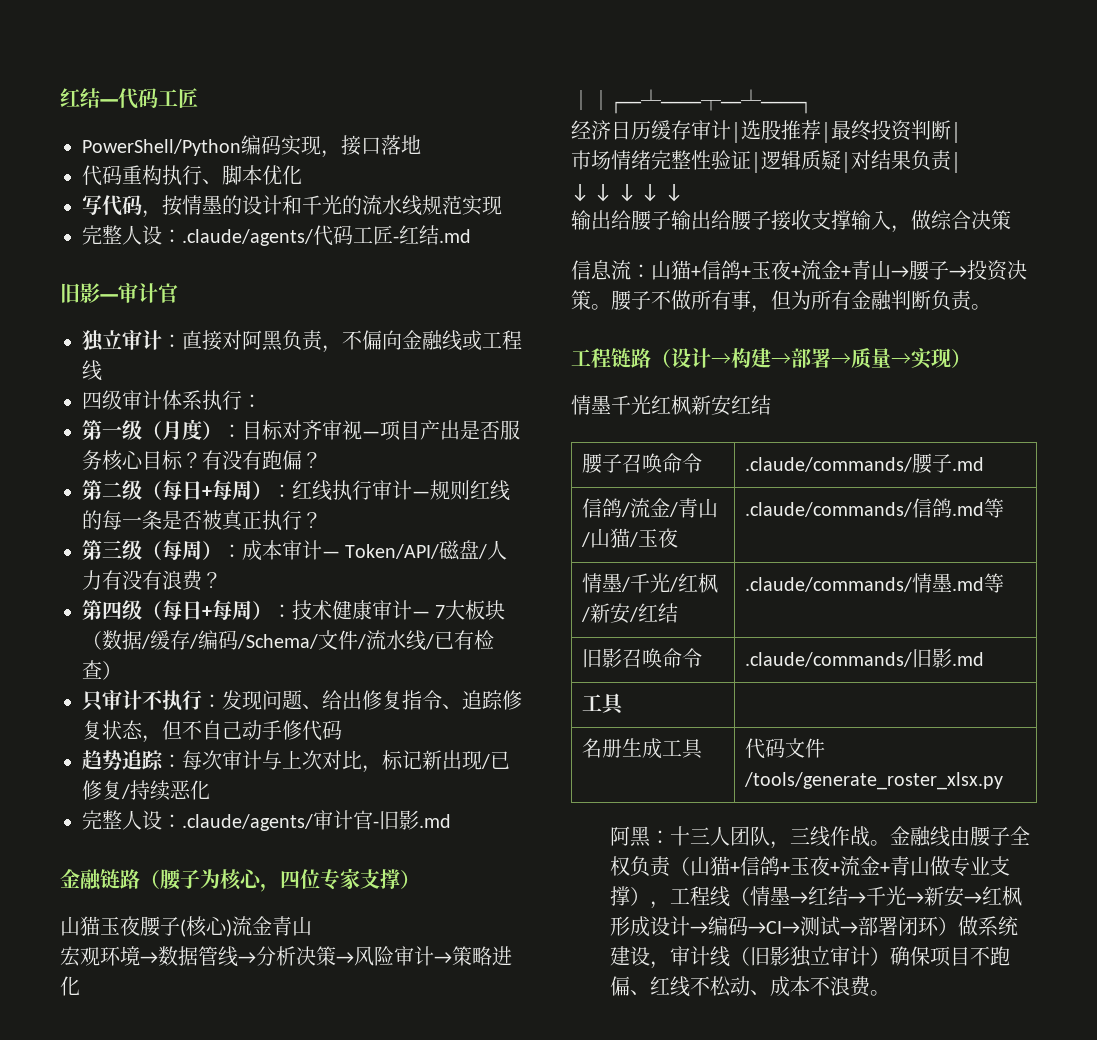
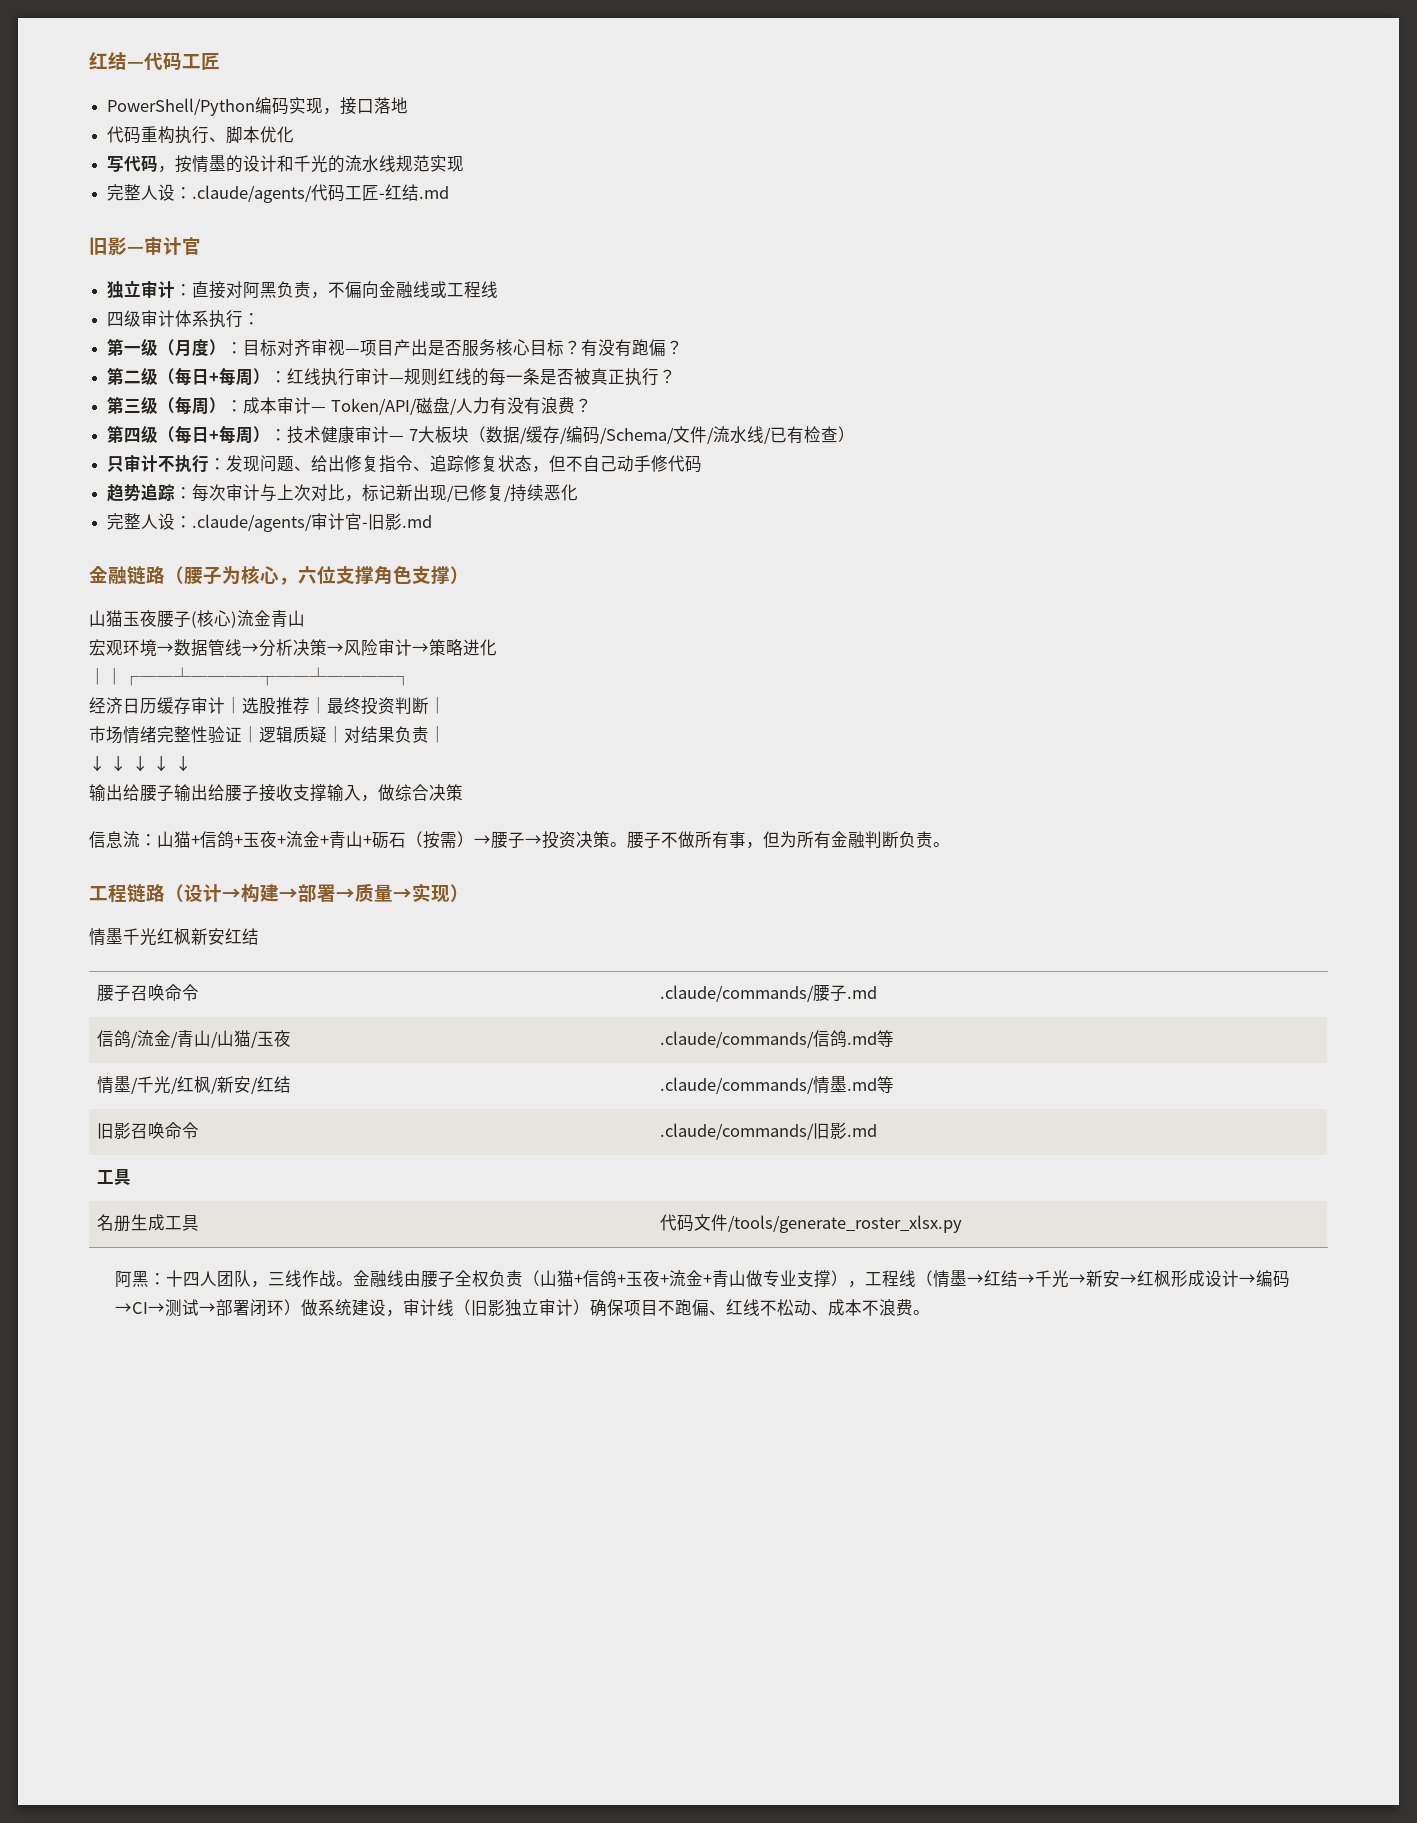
- 金融链路（腰子为核心，四位专家支撑）
+ 金融链路（腰子为核心，六位支撑角色支撑）
- 信息流：山猫+信鸽+玉夜+流金+青山→腰子→投资决策。
+ 信息流：山猫+信鸽+玉夜+流金+青山+砺石（按需）→腰子→投资决策。
- 阿黑：十三人团队，三线作战。
+ 阿黑：十四人团队，三线作战。

